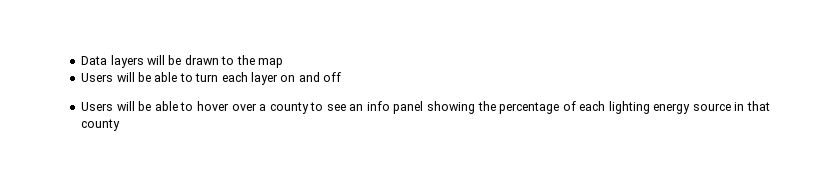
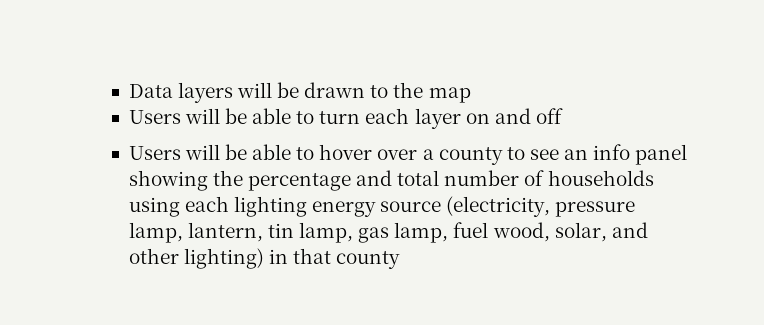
- Users will be able to hover over a county to see an info panel showing the percentage of each lighting energy source in that county
+ Users will be able to hover over a county to see an info panel showing the percentage and total number of households using each lighting energy source (electricity, pressure lamp, lantern, tin lamp, gas lamp, fuel wood, solar, and other lighting) in that county

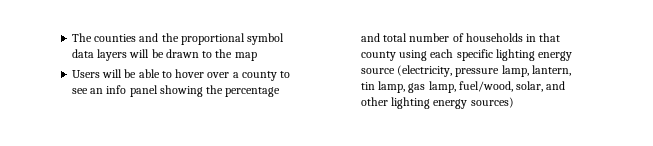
- Data layers will be drawn to the map
+ The counties and the proportional symbol data layers will be drawn to the map
- Users will be able to turn each layer on and off
- Users will be able to hover over a county to see an info panel showing the percentage and total number of households using each lighting energy source (electricity, pressure lamp, lantern, tin lamp, gas lamp, fuel wood, solar, and other lighting) in that county
+ Users will be able to hover over a county to see an info panel showing the percentage and total number of households in that county using each specific lighting energy source (electricity, pressure lamp, lantern, tin lamp, gas lamp, fuel/wood, solar, and other lighting energy sources)

